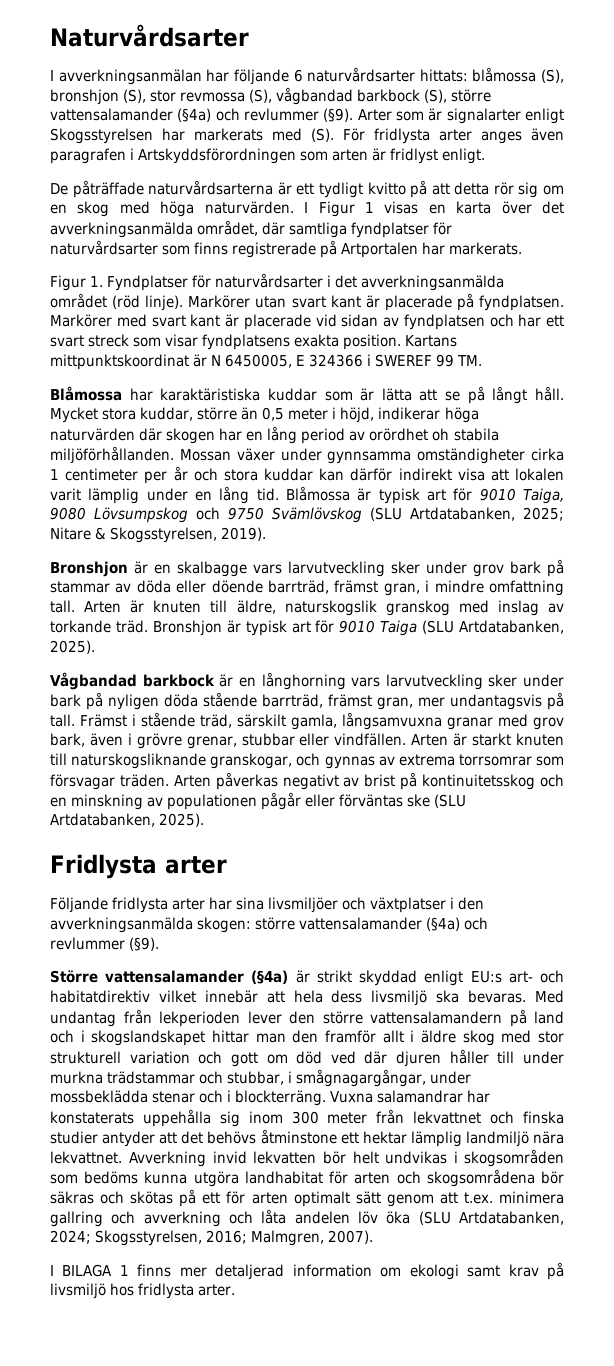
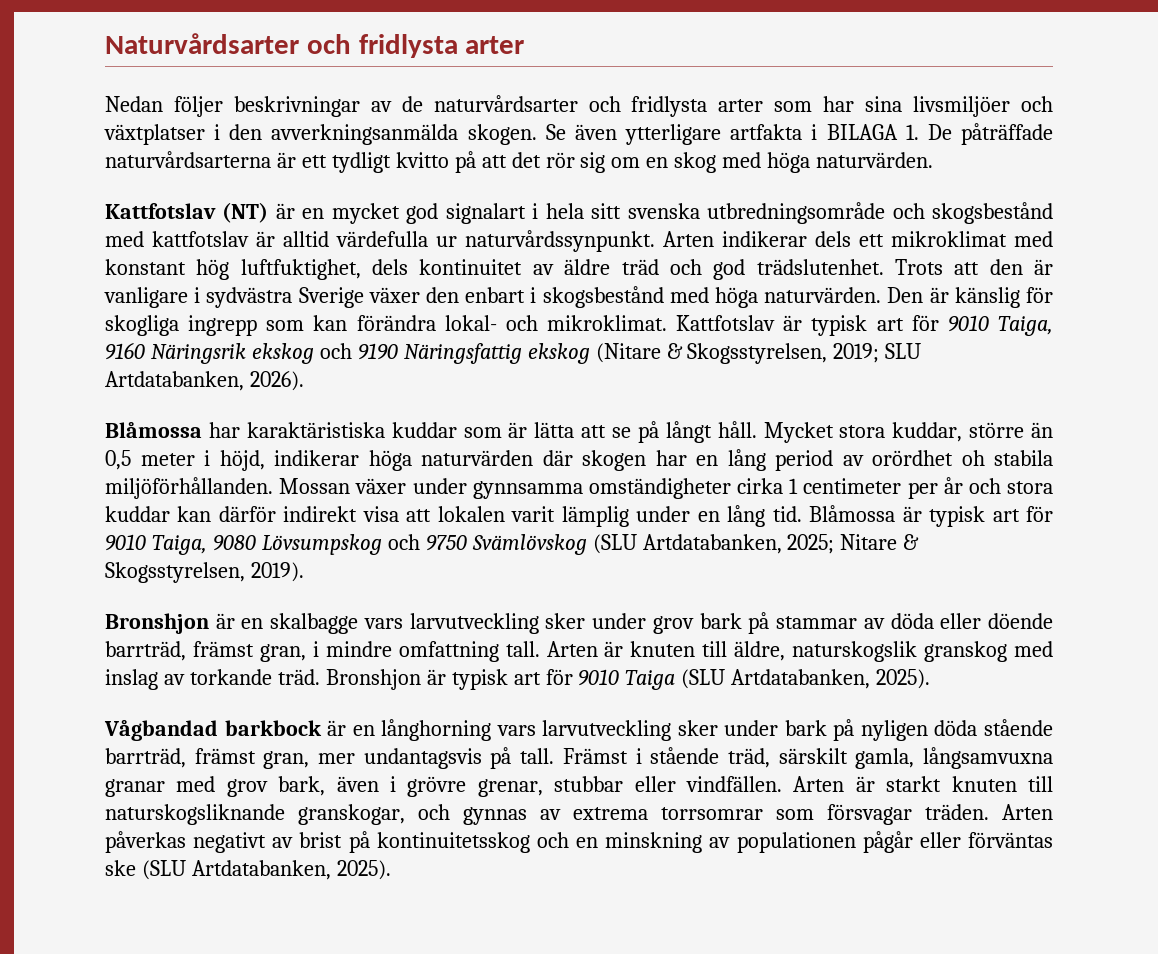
- Naturvårdsarter
- I avverkningsanmälan har följande 6 naturvårdsarter hittats: blåmossa (S), bronshjon (S), stor revmossa (S), vågbandad barkbock (S), större vattensalamander (§4a) och revlummer (§9). Arter som är signalarter enligt Skogsstyrelsen har markerats med (S). För fridlysta arter anges även paragrafen i Artskyddsförordningen som arten är fridlyst enligt.
- De påträffade naturvårdsarterna är ett tydligt kvitto på att detta rör sig om en skog med höga naturvärden. I Figur 1 visas en karta över det avverkningsanmälda området, där samtliga fyndplatser för naturvårdsarter som finns registrerade på Artportalen har markerats.
- Figur 1. Fyndplatser för naturvårdsarter i det avverkningsanmälda området (röd linje). Markörer utan svart kant är placerade på fyndplatsen. Markörer med svart kant är placerade vid sidan av fyndplatsen och har ett svart streck som visar fyndplatsens exakta position. Kartans mittpunktskoordinat är N 6450005, E 324366 i SWEREF 99 TM.
+ Naturvårdsarter och fridlysta arter
+ Nedan följer beskrivningar av de naturvårdsarter och fridlysta arter som har sina livsmiljöer och växtplatser i den avverkningsanmälda skogen. Se även ytterligare artfakta i BILAGA 1. De påträffade naturvårdsarterna är ett tydligt kvitto på att det rör sig om en skog med höga naturvärden.
+ Kattfotslav (NT) är en mycket god signalart i hela sitt svenska utbredningsområde och skogsbestånd med kattfotslav är alltid värdefulla ur naturvårdssynpunkt. Arten indikerar dels ett mikroklimat med konstant hög luftfuktighet, dels kontinuitet av äldre träd och god trädslutenhet. Trots att den är vanligare i sydvästra Sverige växer den enbart i skogsbestånd med höga naturvärden. Den är känslig för skogliga ingrepp som kan förändra lokal- och mikroklimat. Kattfotslav är typisk art för 9010 Taiga, 9160 Näringsrik ekskog och 9190 Näringsfattig ekskog (Nitare & Skogsstyrelsen, 2019; SLU Artdatabanken, 2026).
- Fridlysta arter
- Följande fridlysta arter har sina livsmiljöer och växtplatser i den avverkningsanmälda skogen: större vattensalamander (§4a) och revlummer (§9).
- Större vattensalamander (§4a) är strikt skyddad enligt EU:s art- och habitatdirektiv vilket innebär att hela dess livsmiljö ska bevaras. Med undantag från lekperioden lever den större vattensalamandern på land och i skogslandskapet hittar man den framför allt i äldre skog med stor strukturell variation och gott om död ved där djuren håller till under murkna trädstammar och stubbar, i smågnagargångar, under mossbeklädda stenar och i blockterräng. Vuxna salamandrar har konstaterats uppehålla sig inom 300 meter från lekvattnet och finska studier antyder att det behövs åtminstone ett hektar lämplig landmiljö nära lekvattnet. Avverkning invid lekvatten bör helt undvikas i skogsområden som bedöms kunna utgöra landhabitat för arten och skogsområdena bör säkras och skötas på ett för arten optimalt sätt genom att t.ex. minimera gallring och avverkning och låta andelen löv öka (SLU Artdatabanken, 2024; Skogsstyrelsen, 2016; Malmgren, 2007).
- I BILAGA 1 finns mer detaljerad information om ekologi samt krav på livsmiljö hos fridlysta arter.

